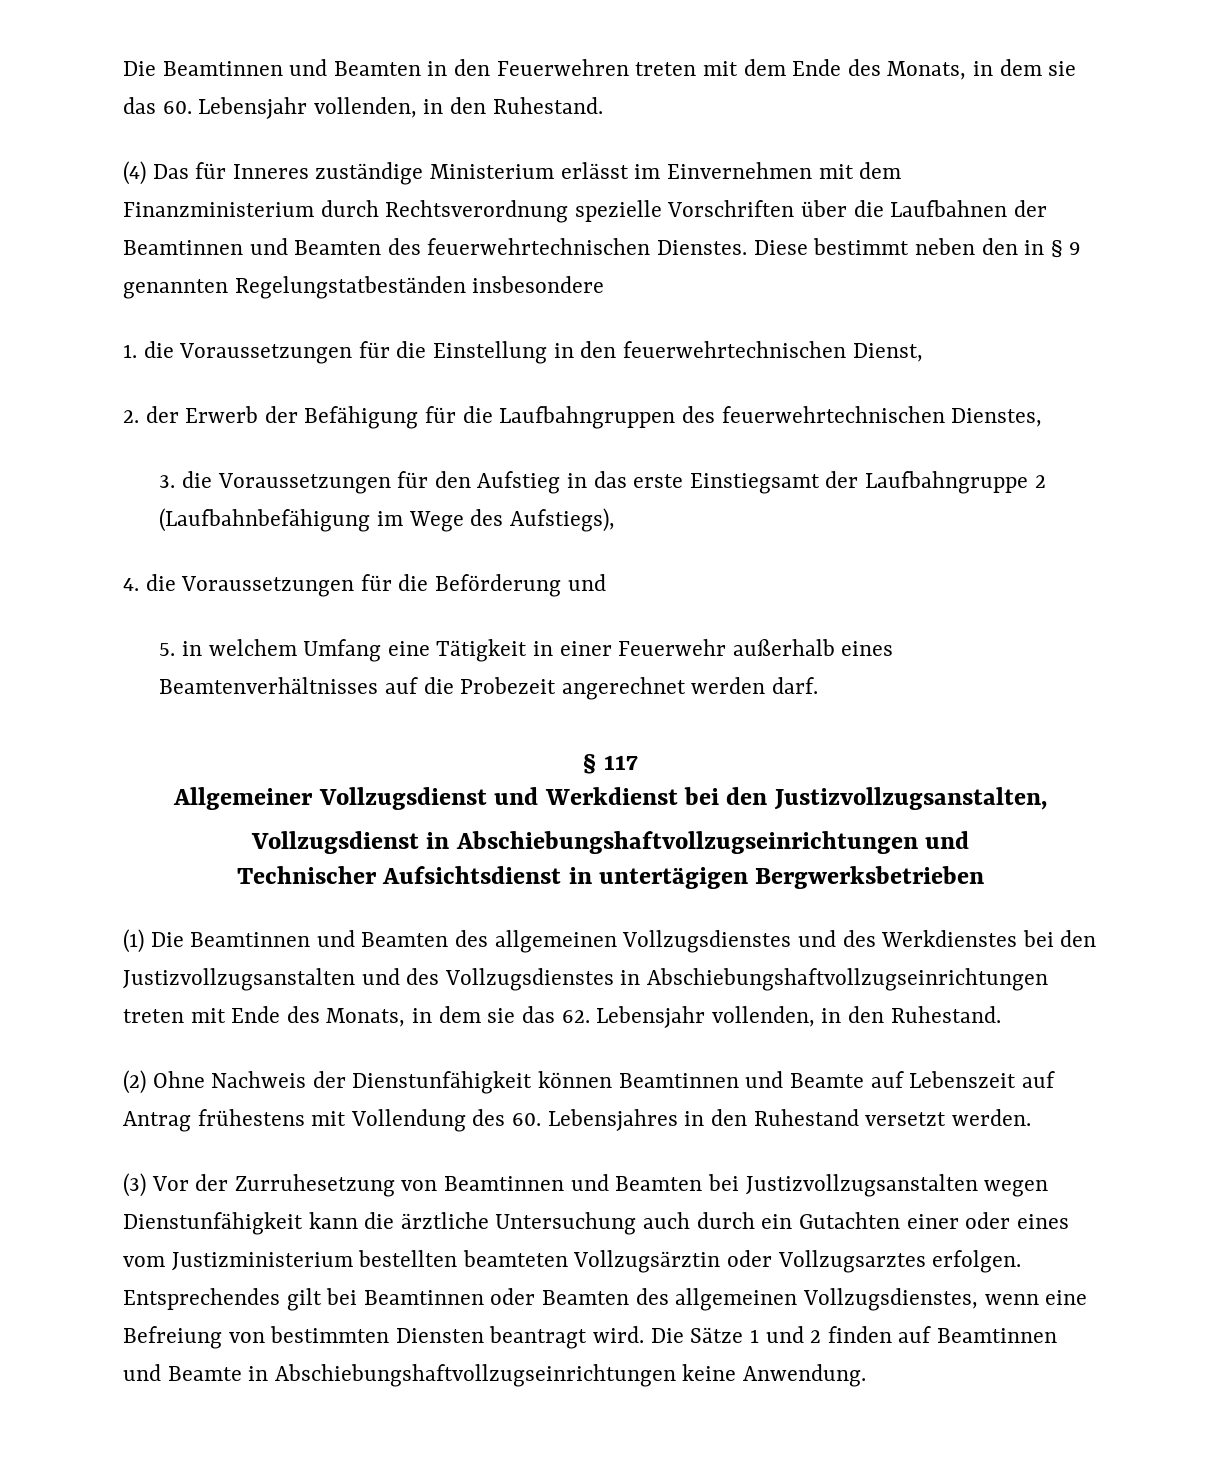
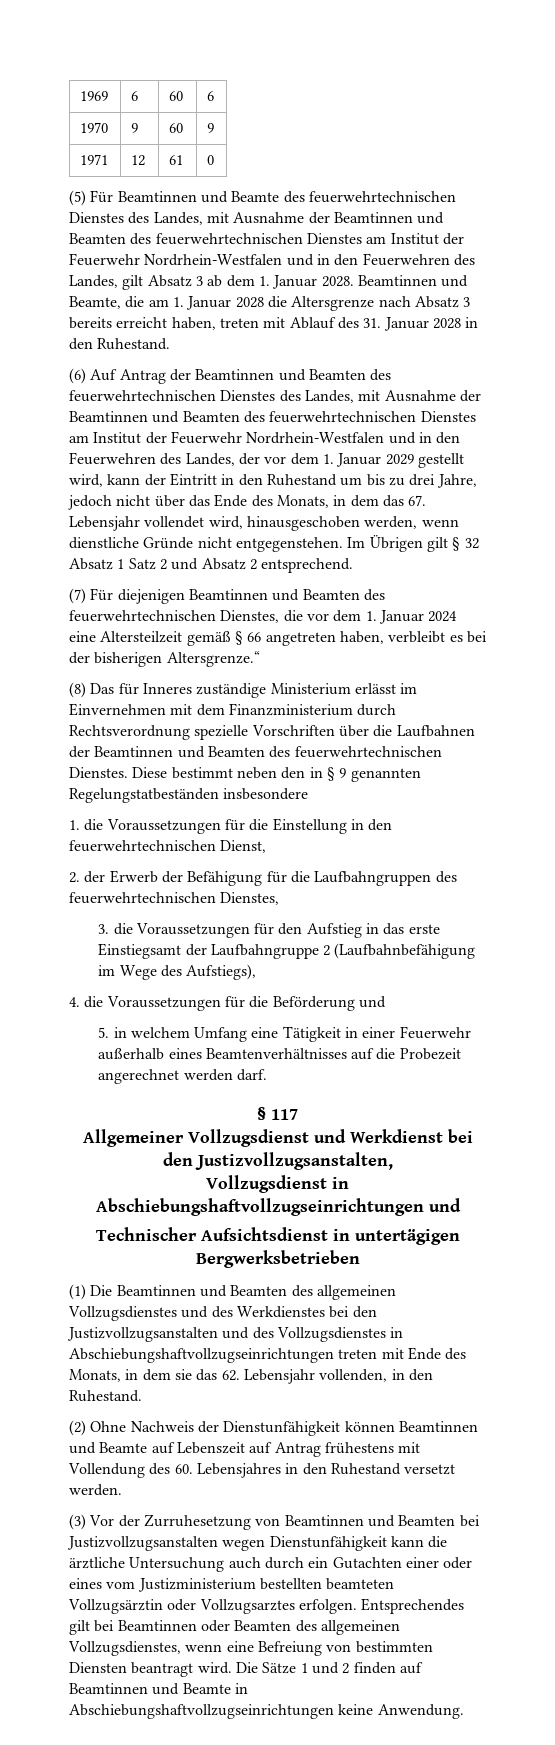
- Die Beamtinnen und Beamten in den Feuerwehren treten mit dem Ende des Monats, in dem sie das 60. Lebensjahr vollenden, in den Ruhestand.
- (4) Das für Inneres zuständige Ministerium erlässt im Einvernehmen mit dem Finanzministerium durch Rechtsverordnung spezielle Vorschriften über die Laufbahnen der Beamtinnen und Beamten des feuerwehrtechnischen Dienstes.
+ 1969 | 6 | 60 | 6
+ 1970 | 9 | 60 | 9
+ 1971 | 12 | 61 | 0
+ (5) Für Beamtinnen und Beamte des feuerwehrtechnischen Dienstes des Landes, mit Ausnahme der Beamtinnen und Beamten des feuerwehrtechnischen Dienstes am Institut der Feuerwehr Nordrhein-Westfalen und in den Feuerwehren des Landes, gilt Absatz 3 ab dem 1. Januar 2028. Beamtinnen und Beamte, die am 1. Januar 2028 die Altersgrenze nach Absatz 3 bereits erreicht haben, treten mit Ablauf des 31. Januar 2028 in den Ruhestand.
+ (6) Auf Antrag der Beamtinnen und Beamten des feuerwehrtechnischen Dienstes des Landes, mit Ausnahme der Beamtinnen und Beamten des feuerwehrtechnischen Dienstes am Institut der Feuerwehr Nordrhein-Westfalen und in den Feuerwehren des Landes, der vor dem 1. Januar 2029 gestellt wird, kann der Eintritt in den Ruhestand um bis zu drei Jahre, jedoch nicht über das Ende des Monats, in dem das 67. Lebensjahr vollendet wird, hinausgeschoben werden, wenn dienstliche Gründe nicht entgegenstehen. Im Übrigen gilt § 32 Absatz 1 Satz 2 und Absatz 2 entsprechend.
+ (7) Für diejenigen Beamtinnen und Beamten des feuerwehrtechnischen Dienstes, die vor dem 1. Januar 2024 eine Altersteilzeit gemäß § 66 angetreten haben, verbleibt es bei der bisherigen Altersgrenze.“
+ (8) Das für Inneres zuständige Ministerium erlässt im Einvernehmen mit dem Finanzministerium durch Rechtsverordnung spezielle Vorschriften über die Laufbahnen der Beamtinnen und Beamten des feuerwehrtechnischen Dienstes.

